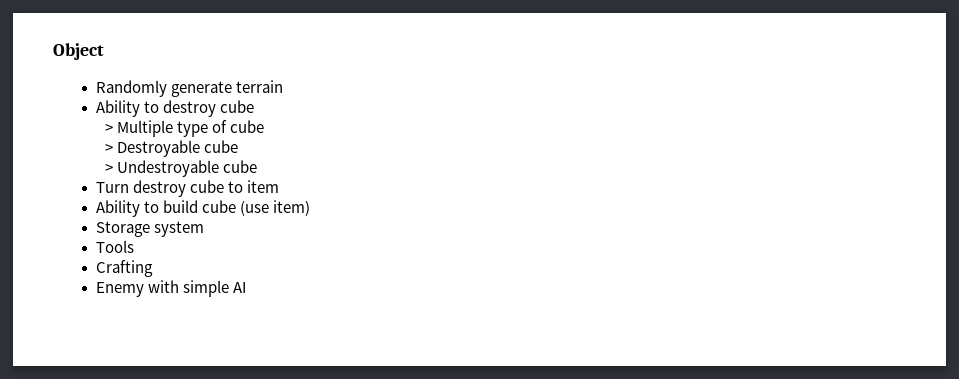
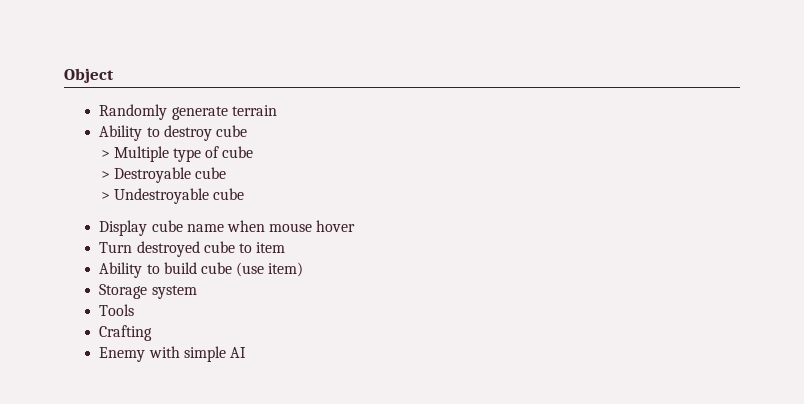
+ Display cube name when mouse hover
- Turn destroy cube to item
+ Turn destroyed cube to item

